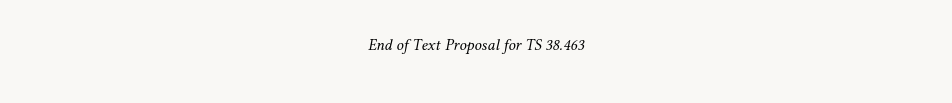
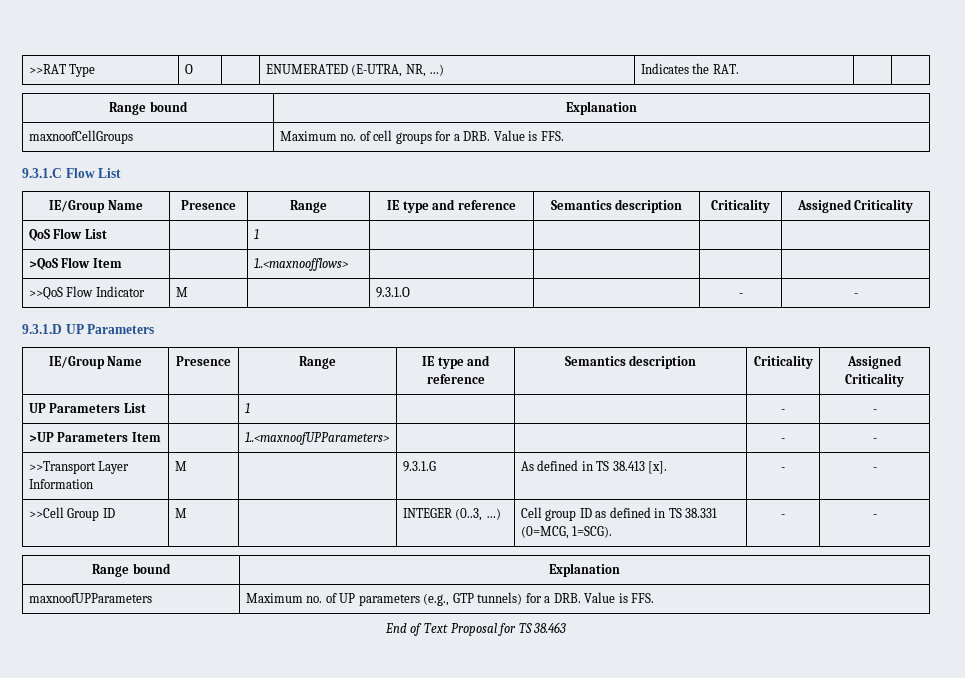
+ >>RAT Type | O | | ENUMERATED (E-UTRA, NR, …) | Indicates the RAT. | |
+ Range bound | Explanation
+ maxnoofCellGroups | Maximum no. of cell groups for a DRB. Value is FFS.
+ 9.3.1.C Flow List
+ IE/Group Name | Presence | Range | IE type and reference | Semantics description | Criticality | Assigned Criticality
+ QoS Flow List | | 1 | | | |
+ >QoS Flow Item | | 1..<maxnoofflows> | | | |
+ >>QoS Flow Indicator | M | | 9.3.1.O | | - | -
+ 9.3.1.D UP Parameters
+ IE/Group Name | Presence | Range | IE type and reference | Semantics description | Criticality | Assigned Criticality
+ UP Parameters List | | 1 | | | - | -
+ >UP Parameters Item | | 1..<maxnoofUPParameters> | | | - | -
+ >>Transport Layer Information | M | | 9.3.1.G | As defined in TS 38.413 [x]. | - | -
+ >>Cell Group ID | M | | INTEGER (0..3, …) | Cell group ID as defined in TS 38.331 (0=MCG, 1=SCG). | - | -
+ Range bound | Explanation
+ maxnoofUPParameters | Maximum no. of UP parameters (e.g., GTP tunnels) for a DRB. Value is FFS.

